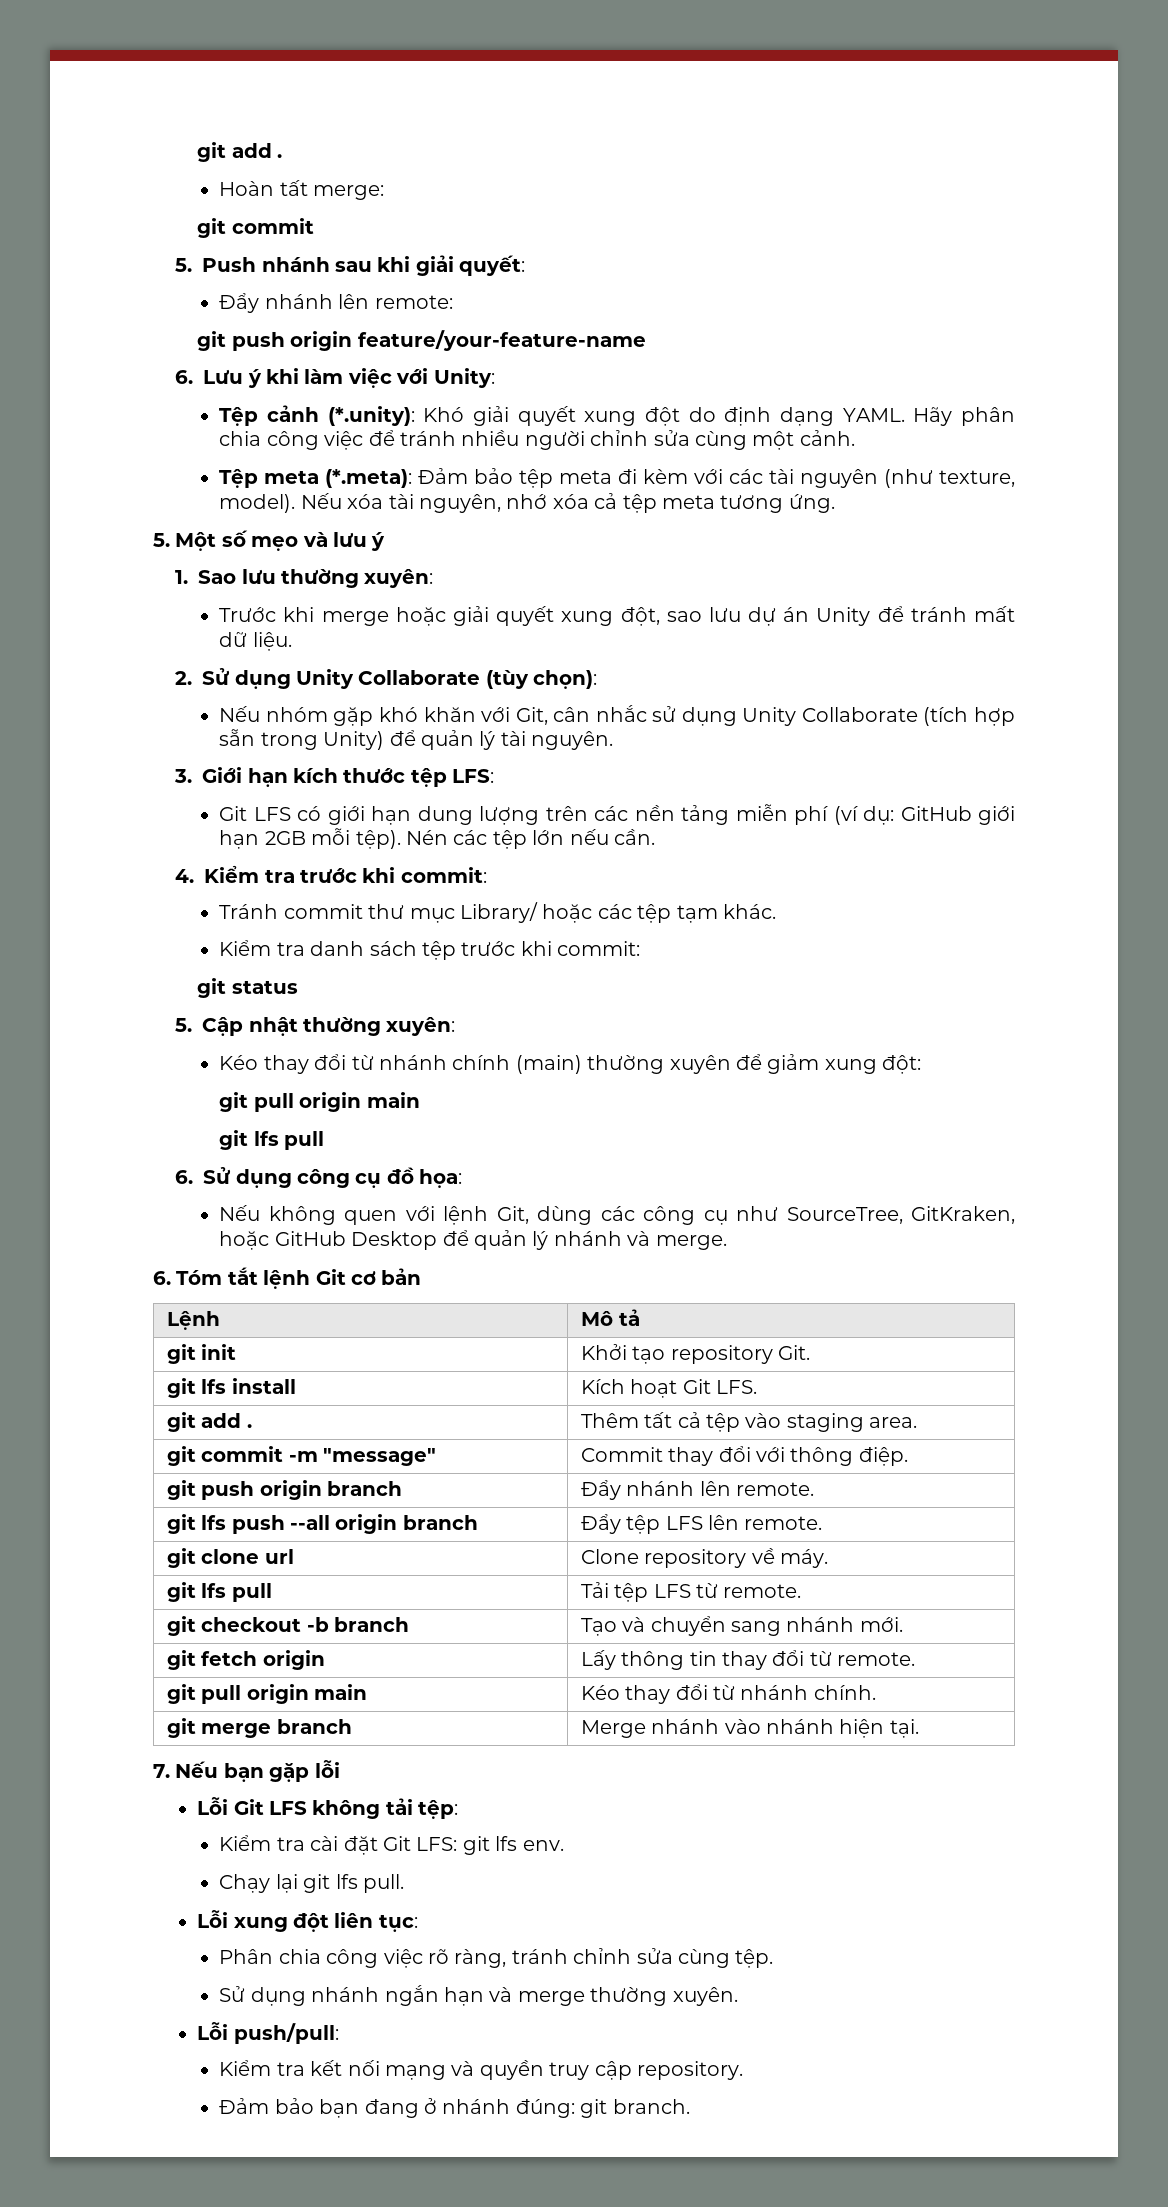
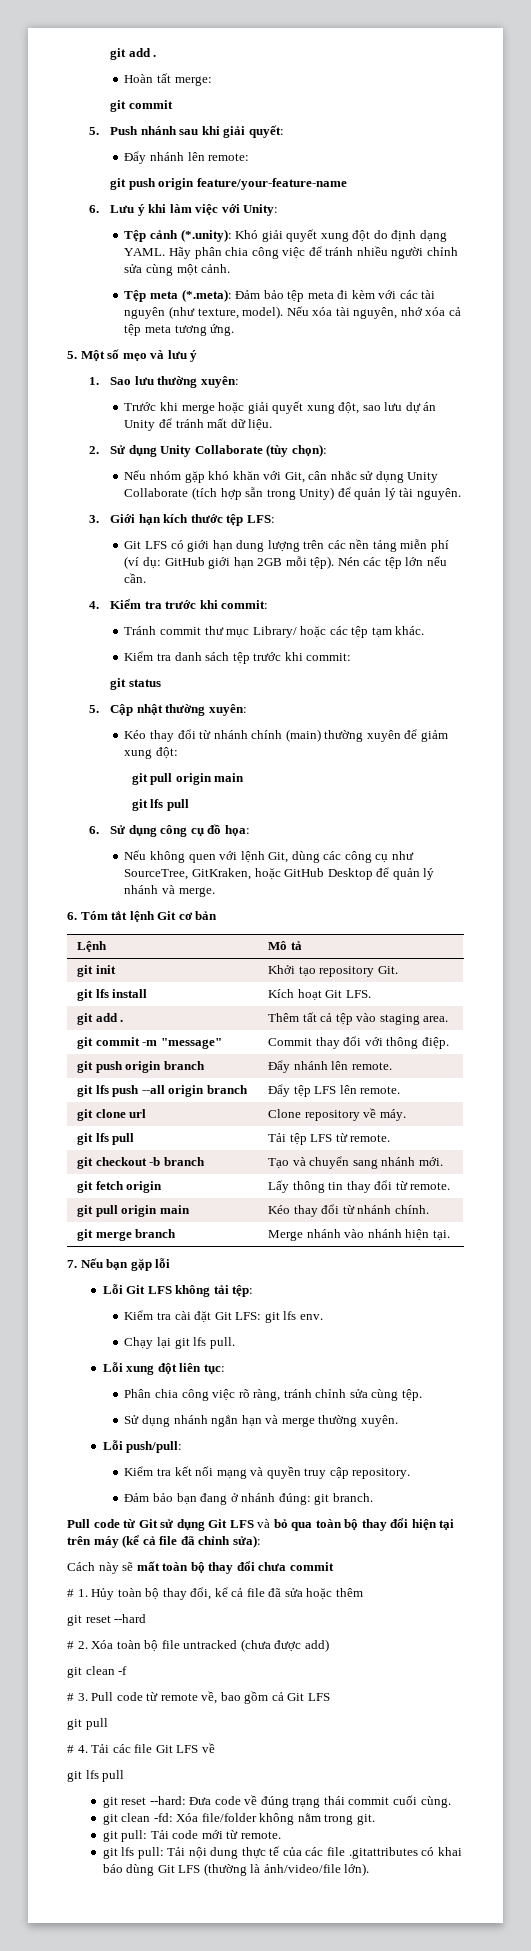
+ Pull code từ Git sử dụng Git LFS và bỏ qua toàn bộ thay đổi hiện tại trên máy (kể cả file đã chỉnh sửa):
+ Cách này sẽ mất toàn bộ thay đổi chưa commit
+ # 1. Hủy toàn bộ thay đổi, kể cả file đã sửa hoặc thêm
+ git reset --hard
+ # 2. Xóa toàn bộ file untracked (chưa được add)
+ git clean -f
+ # 3. Pull code từ remote về, bao gồm cả Git LFS
+ git pull
+ # 4. Tải các file Git LFS về
+ git lfs pull
+ git reset --hard: Đưa code về đúng trạng thái commit cuối cùng.
+ git clean -fd: Xóa file/folder không nằm trong git.
+ git pull: Tải code mới từ remote.
+ git lfs pull: Tải nội dung thực tế của các file .gitattributes có khai báo dùng Git LFS (thường là ảnh/video/file lớn).

